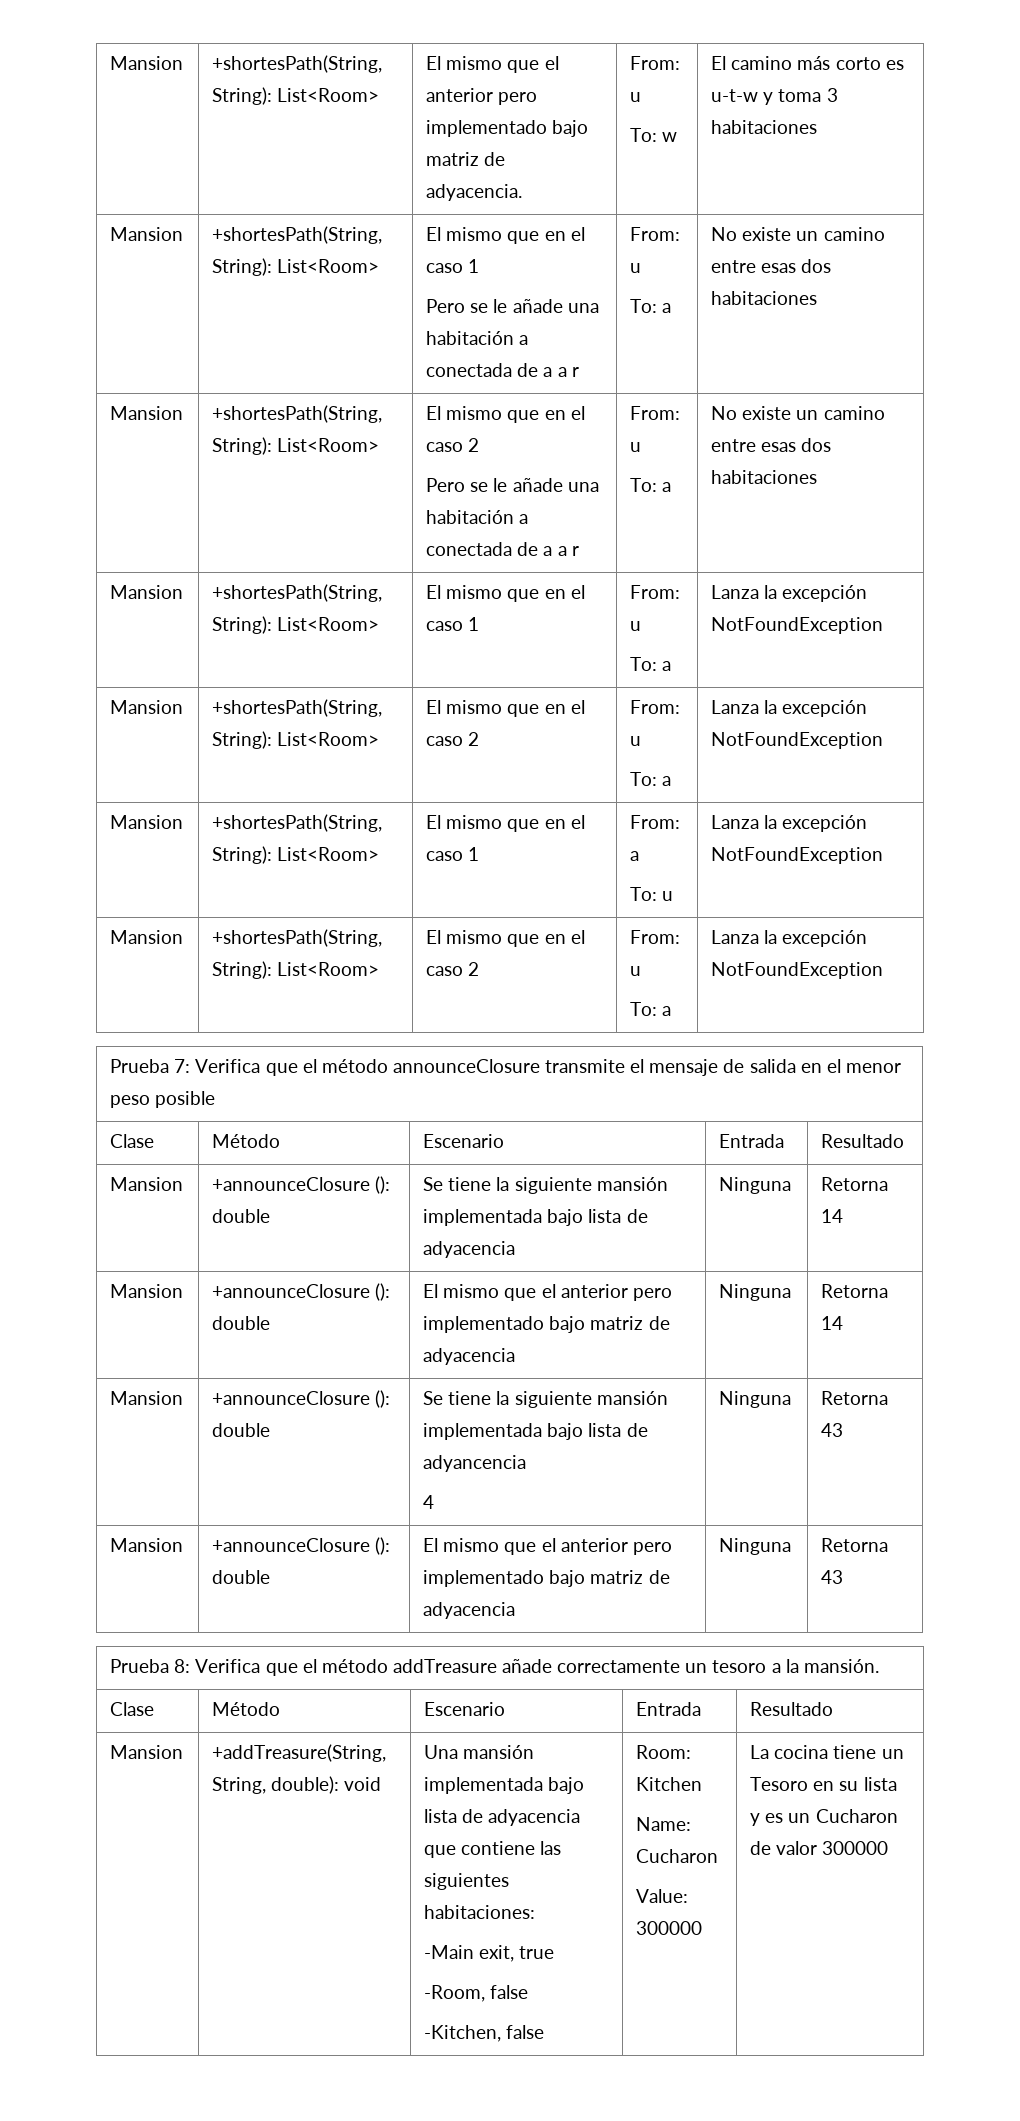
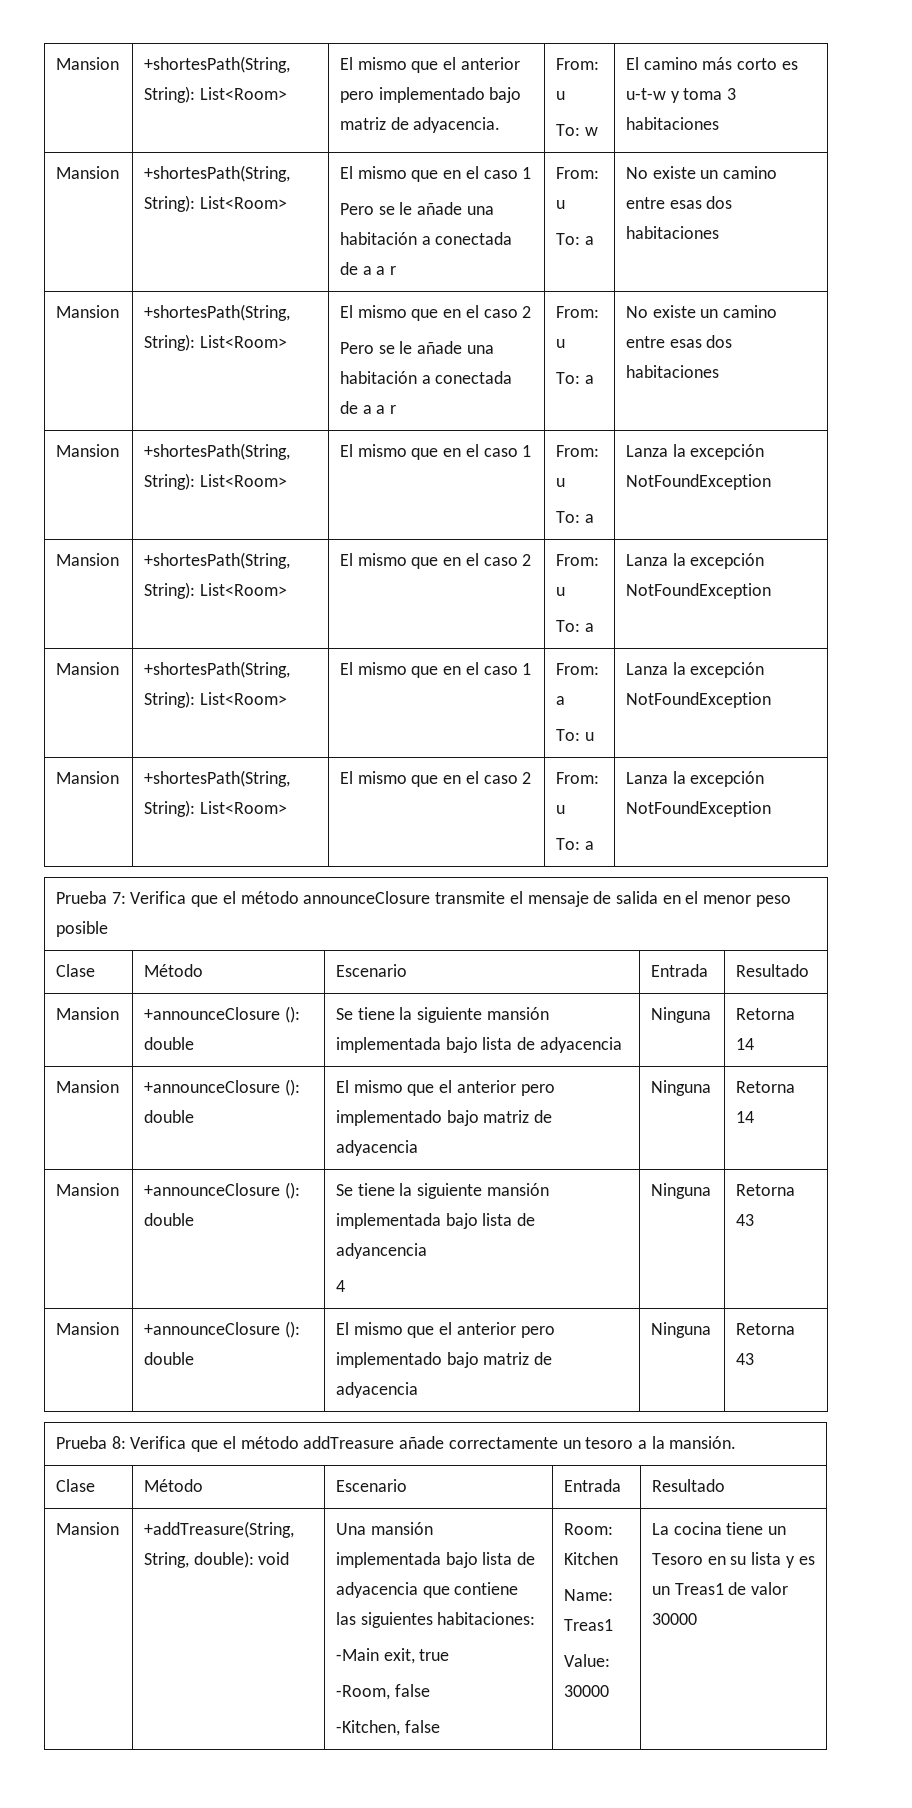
- Name: Cucharon
+ Name: Treas1
- Value: 300000
+ Value: 30000
- La cocina tiene un Tesoro en su lista y es un Cucharon de valor 300000
+ La cocina tiene un Tesoro en su lista y es un Treas1 de valor 30000

